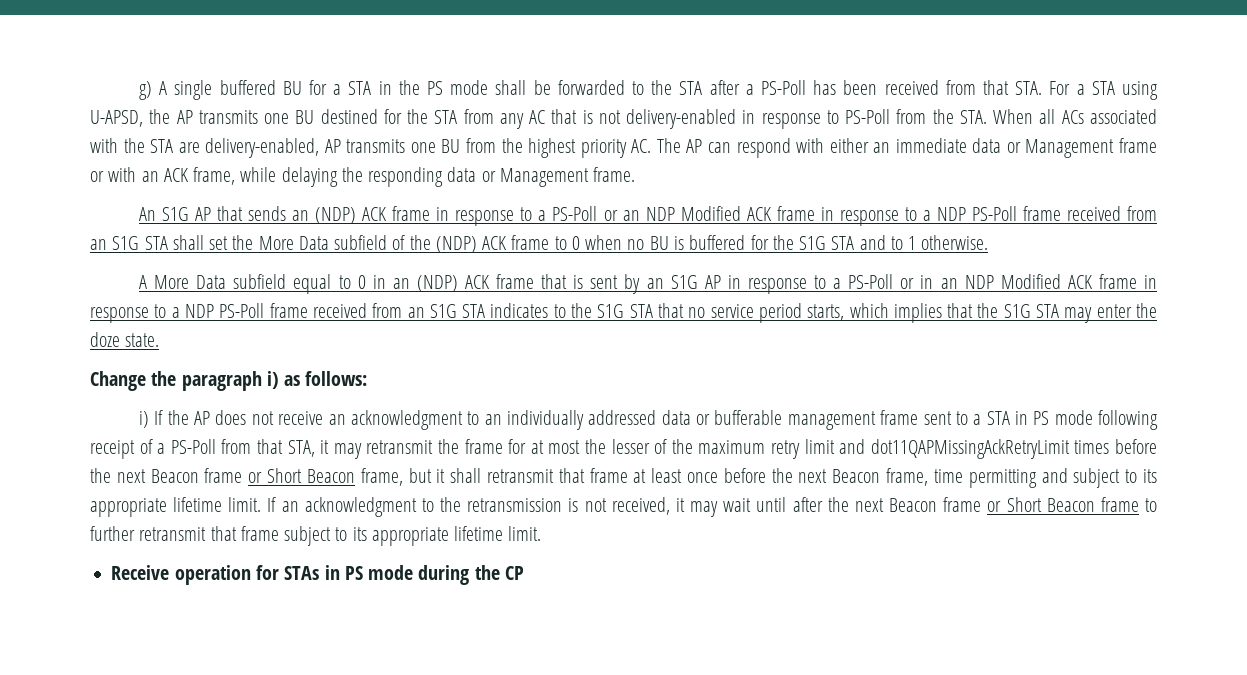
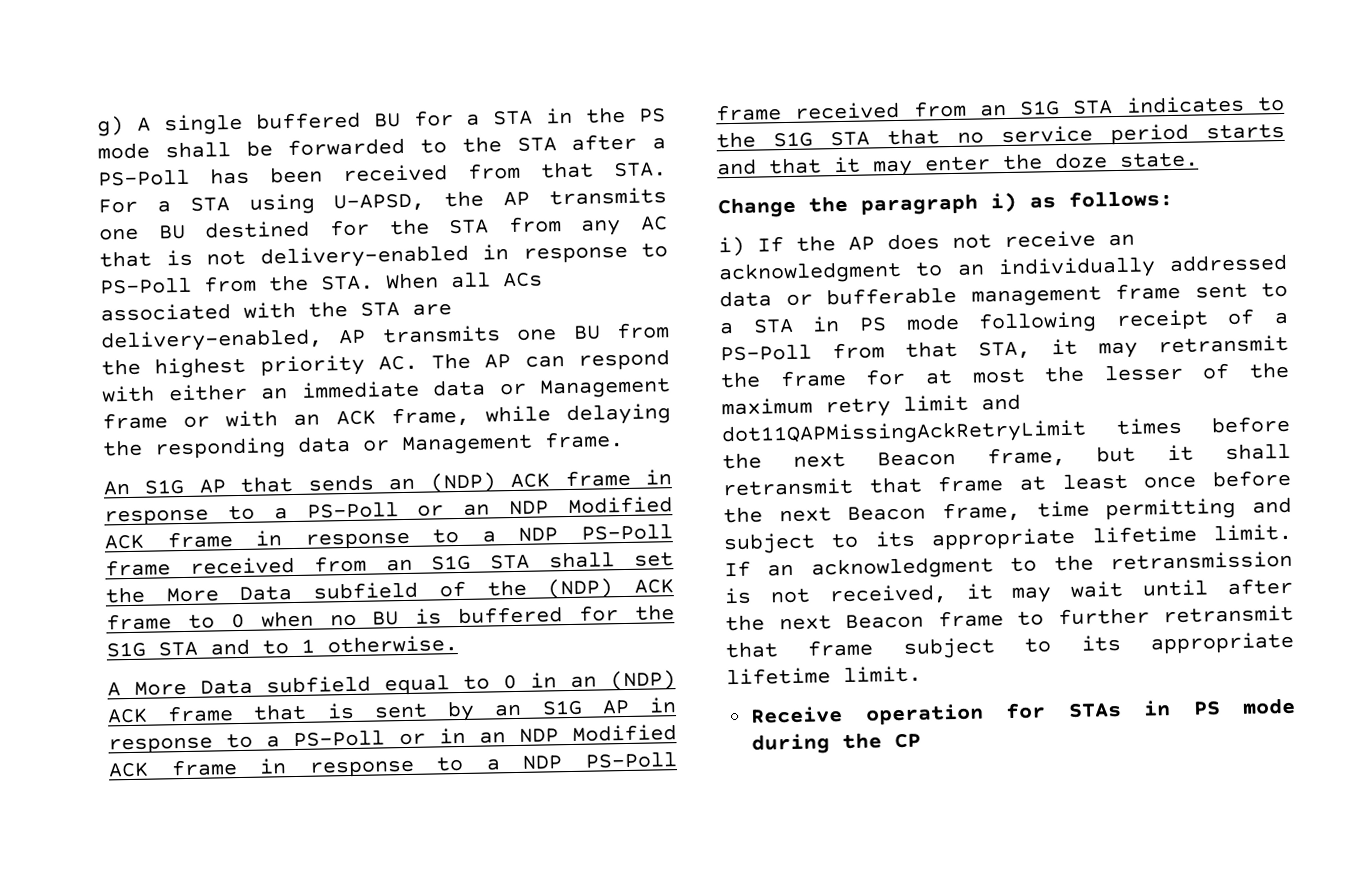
- A More Data subfield equal to 0 in an (NDP) ACK frame that is sent by an S1G AP in response to a PS-Poll or in an NDP Modified ACK frame in response to a NDP PS-Poll frame received from an S1G STA indicates to the S1G STA that no service period starts, which implies that the S1G STA may enter the doze state.
+ A More Data subfield equal to 0 in an (NDP) ACK frame that is sent by an S1G AP in response to a PS-Poll or in an NDP Modified ACK frame in response to a NDP PS-Poll frame received from an S1G STA indicates to the S1G STA that no service period starts and that it may enter the doze state.
- i) If the AP does not receive an acknowledgment to an individually addressed data or bufferable management frame sent to a STA in PS mode following receipt of a PS-Poll from that STA, it may retransmit the frame for at most the lesser of the maximum retry limit and dot11QAPMissingAckRetryLimit times before the next Beacon frame or Short Beacon frame, but it shall retransmit that frame at least once before the next Beacon frame, time permitting and subject to its appropriate lifetime limit.
+ i) If the AP does not receive an acknowledgment to an individually addressed data or bufferable management frame sent to a STA in PS mode following receipt of a PS-Poll from that STA, it may retransmit the frame for at most the lesser of the maximum retry limit and dot11QAPMissingAckRetryLimit times before the next Beacon frame, but it shall retransmit that frame at least once before the next Beacon frame, time permitting and subject to its appropriate lifetime limit.
- If an acknowledgment to the retransmission is not received, it may wait until after the next Beacon frame or Short Beacon frame to further retransmit that frame subject to its appropriate lifetime limit.
+ If an acknowledgment to the retransmission is not received, it may wait until after the next Beacon frame to further retransmit that frame subject to its appropriate lifetime limit.

